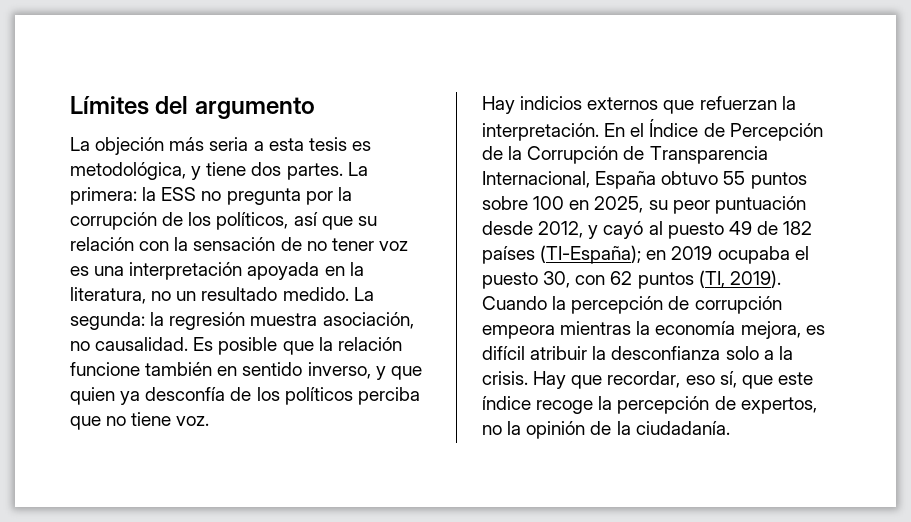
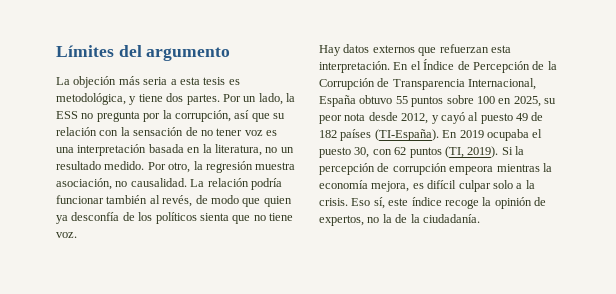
- La primera: la ESS no pregunta por la corrupción de los políticos, así que su relación con la sensación de no tener voz es una interpretación apoyada en la literatura, no un resultado medido.
+ Por un lado, la ESS no pregunta por la corrupción, así que su relación con la sensación de no tener voz es una interpretación basada en la literatura, no un resultado medido.
- La segunda: la regresión muestra asociación, no causalidad.
+ Por otro, la regresión muestra asociación, no causalidad.
- Es posible que la relación funcione también en sentido inverso, y que quien ya desconfía de los políticos perciba que no tiene voz.
+ La relación podría funcionar también al revés, de modo que quien ya desconfía de los políticos sienta que no tiene voz.
- Hay indicios externos que refuerzan la interpretación.
+ Hay datos externos que refuerzan esta interpretación.
- En el Índice de Percepción de la Corrupción de Transparencia Internacional, España obtuvo 55 puntos sobre 100 en 2025, su peor puntuación desde 2012, y cayó al puesto 49 de 182 países (TI-España); en 2019 ocupaba el puesto 30, con 62 puntos (TI, 2019).
+ En el Índice de Percepción de la Corrupción de Transparencia Internacional, España obtuvo 55 puntos sobre 100 en 2025, su peor nota desde 2012, y cayó al puesto 49 de 182 países (TI-España). En 2019 ocupaba el puesto 30, con 62 puntos (TI, 2019).
- Cuando la percepción de corrupción empeora mientras la economía mejora, es difícil atribuir la desconfianza solo a la crisis.
+ Si la percepción de corrupción empeora mientras la economía mejora, es difícil culpar solo a la crisis.
- Hay que recordar, eso sí, que este índice recoge la percepción de expertos, no la opinión de la ciudadanía.
+ Eso sí, este índice recoge la opinión de expertos, no la de la ciudadanía.

